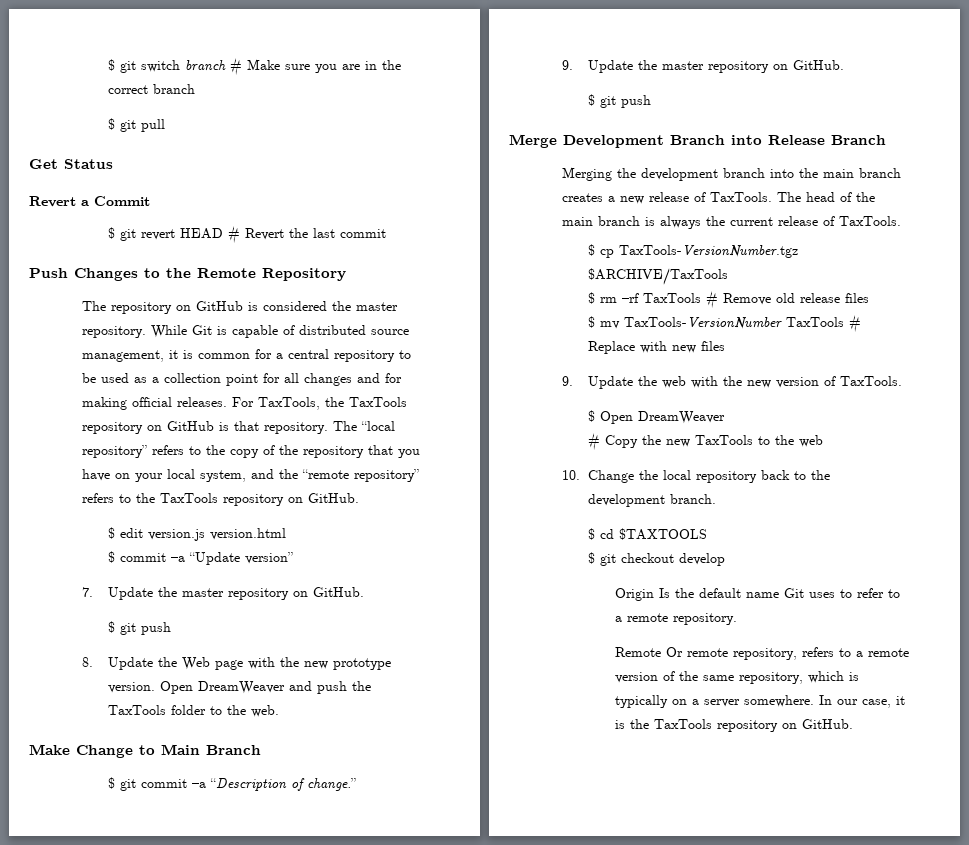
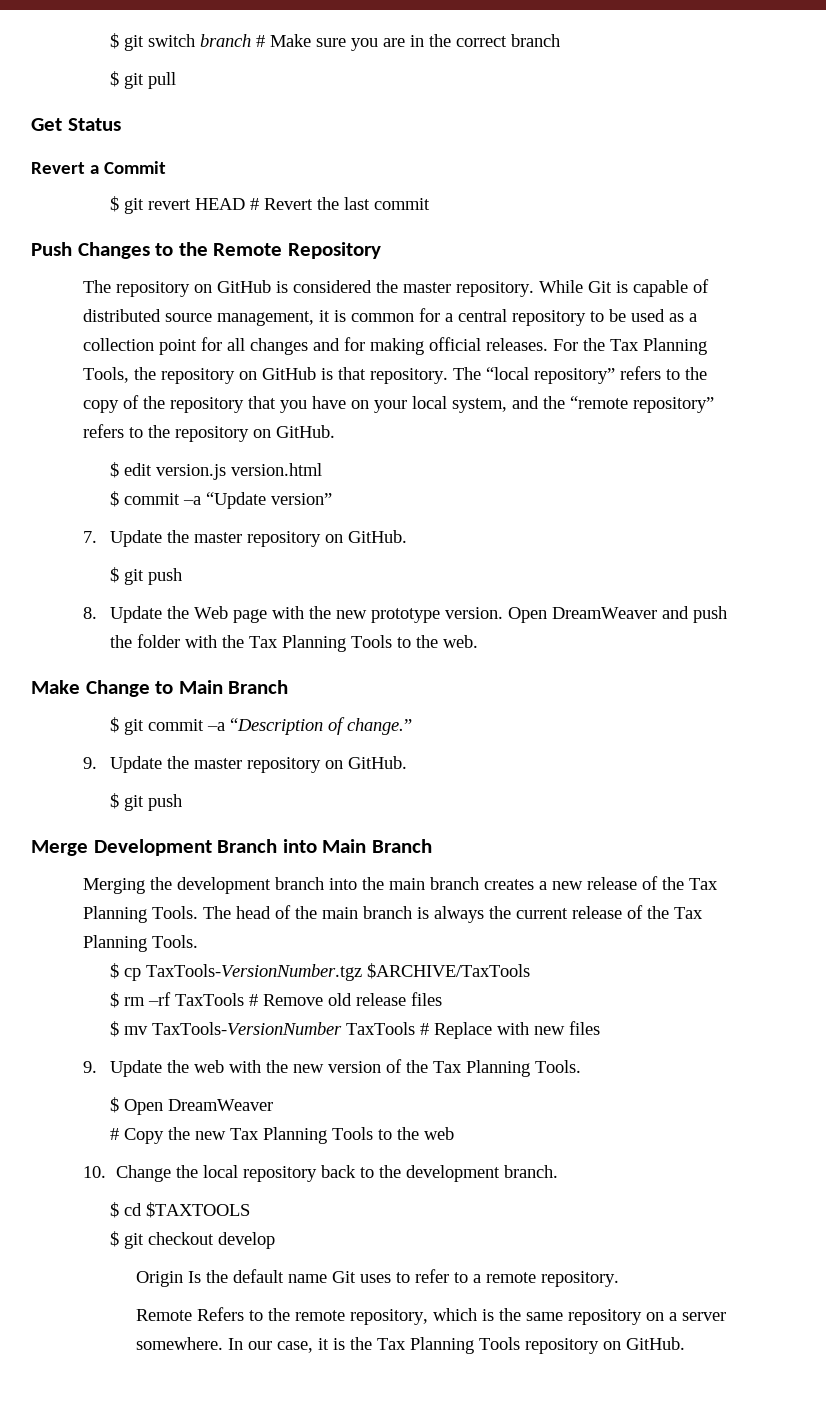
- For TaxTools, the TaxTools repository on GitHub is that repository.
+ For the Tax Planning Tools, the repository on GitHub is that repository.
- The “local repository” refers to the copy of the repository that you have on your local system, and the “remote repository” refers to the TaxTools repository on GitHub.
+ The “local repository” refers to the copy of the repository that you have on your local system, and the “remote repository” refers to the repository on GitHub.
- Open DreamWeaver and push the TaxTools folder to the web.
+ Open DreamWeaver and push the folder with the Tax Planning Tools to the web.
- Merge Development Branch into Release Branch
+ Merge Development Branch into Main Branch
- Merging the development branch into the main branch creates a new release of TaxTools.
+ Merging the development branch into the main branch creates a new release of the Tax Planning Tools.
- The head of the main branch is always the current release of TaxTools.
+ The head of the main branch is always the current release of the Tax Planning Tools.
- 9. Update the web with the new version of TaxTools.
+ 9. Update the web with the new version of the Tax Planning Tools.
- # Copy the new TaxTools to the web
+ # Copy the new Tax Planning Tools to the web
- Remote Or remote repository, refers to a remote version of the same repository, which is typically on a server somewhere.
+ Remote Refers to the remote repository, which is the same repository on a server somewhere.
- In our case, it is the TaxTools repository on GitHub.
+ In our case, it is the Tax Planning Tools repository on GitHub.

